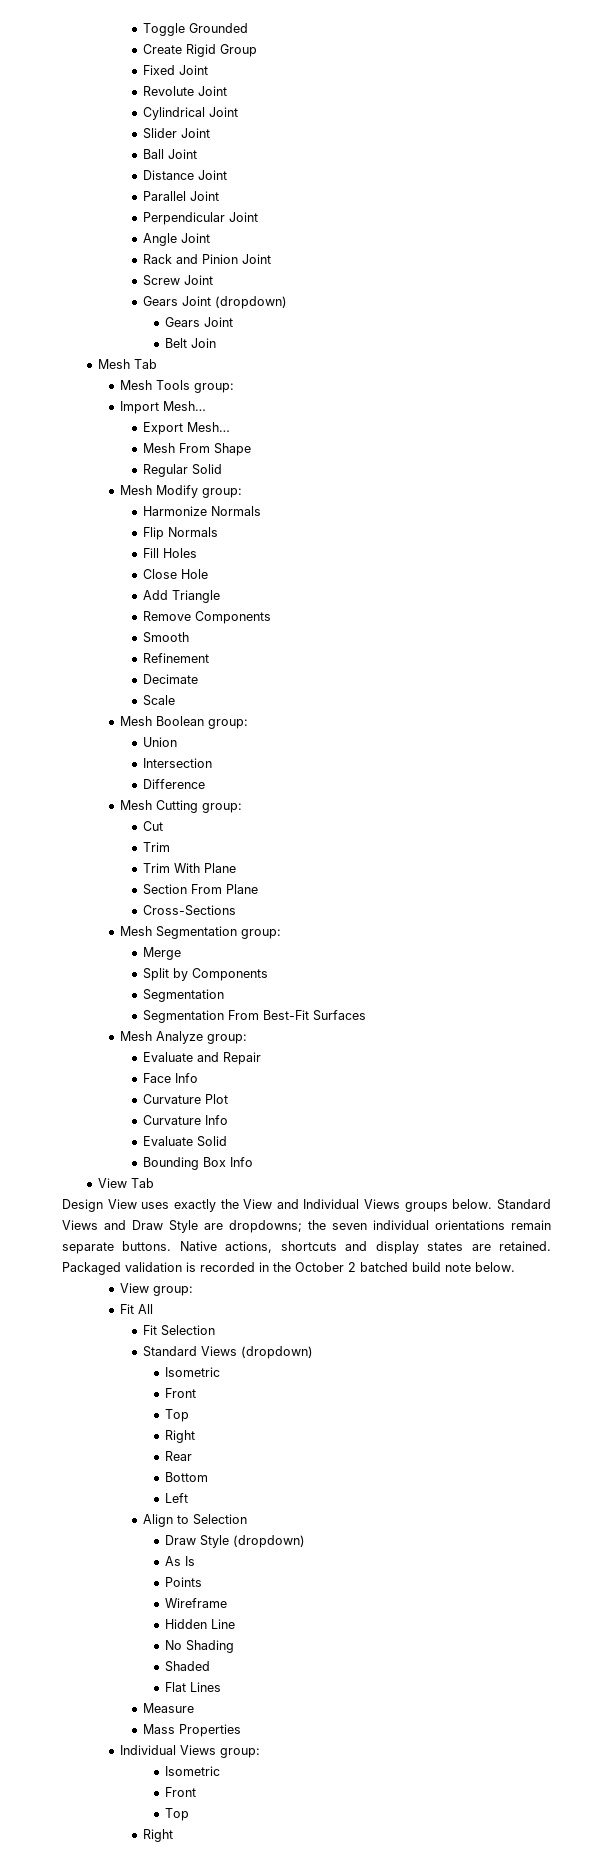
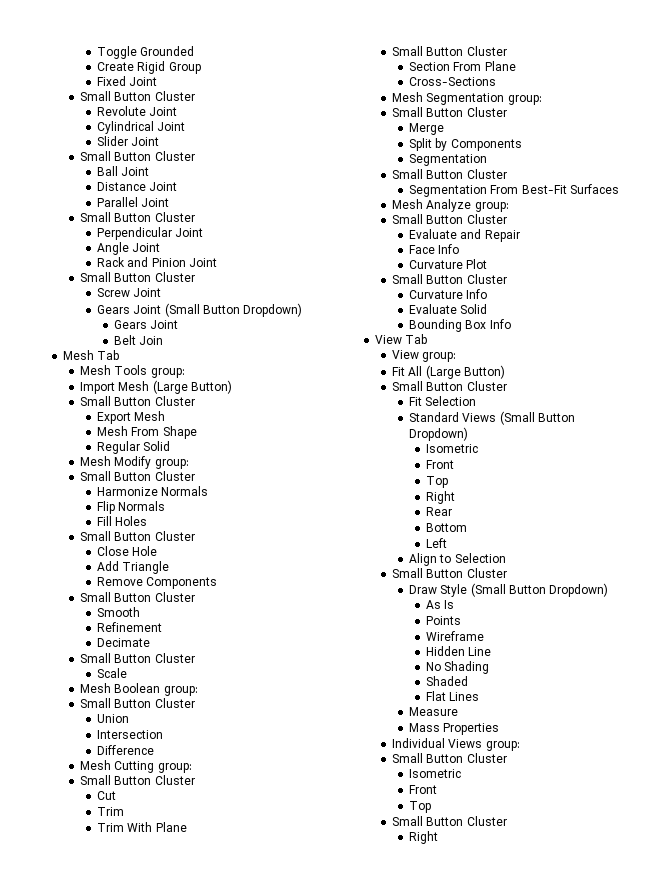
  Fixed Joint
+ Small Button Cluster
  Slider Joint
+ Small Button Cluster
  Parallel Joint
+ Small Button Cluster
  Rack and Pinion Joint
+ Small Button Cluster
- Gears Joint (dropdown)
+ Gears Joint (Small Button Dropdown)
- Import Mesh…
+ Import Mesh (Large Button)
+ Small Button Cluster
- Export Mesh…
+ Export Mesh
  Mesh Modify group:
+ Small Button Cluster
  Fill Holes
+ Small Button Cluster
  Remove Components
+ Small Button Cluster
  Decimate
+ Small Button Cluster
  Mesh Boolean group:
+ Small Button Cluster
  Mesh Cutting group:
+ Small Button Cluster
  Trim With Plane
+ Small Button Cluster
  Mesh Segmentation group:
+ Small Button Cluster
  Split by Components
  Segmentation
+ Small Button Cluster
  Mesh Analyze group:
+ Small Button Cluster
  Curvature Plot
+ Small Button Cluster
- Design View uses exactly the View and Individual Views groups below. Standard Views and Draw Style are dropdowns; the seven individual orientations remain separate buttons. Native actions, shortcuts and display states are retained. Packaged validation is recorded in the October 2 batched build note below.
- Fit All
+ Fit All (Large Button)
+ Small Button Cluster
- Standard Views (dropdown)
+ Standard Views (Small Button Dropdown)
  Align to Selection
- Draw Style (dropdown)
+ Small Button Cluster
+ Draw Style (Small Button Dropdown)
  Individual Views group:
+ Small Button Cluster
  Isometric
  Front
  Top
+ Small Button Cluster

